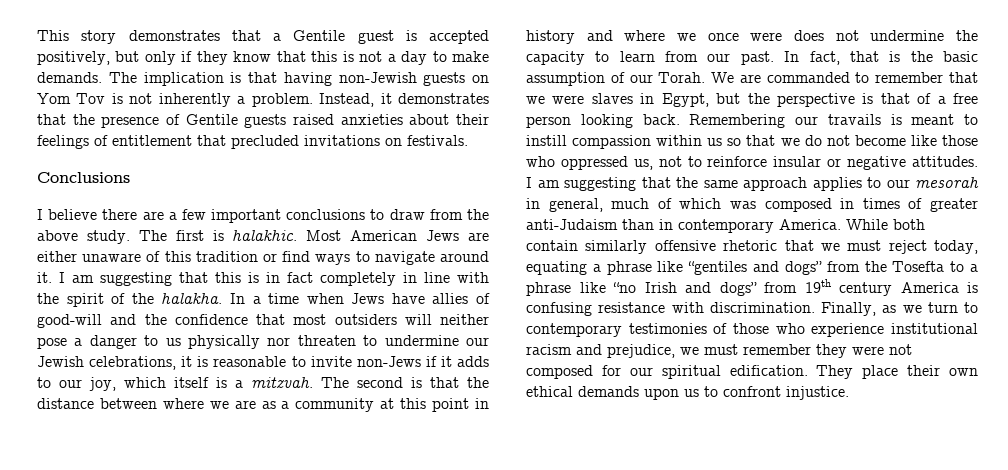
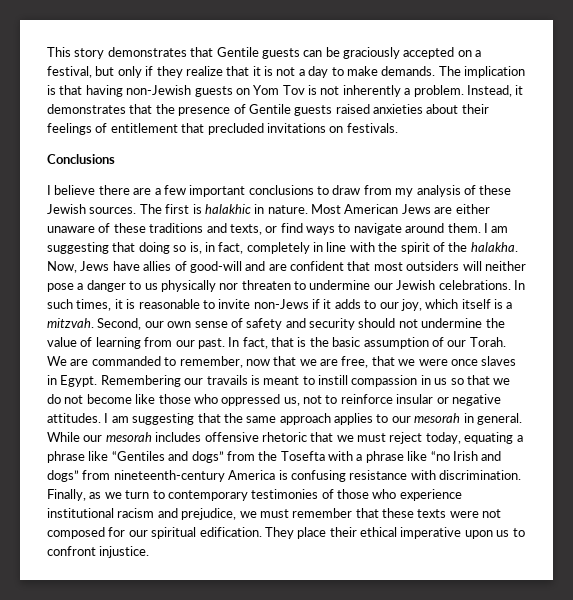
- This story demonstrates that a Gentile guest is accepted positively, but only if they know that this is not a day to make demands.
+ This story demonstrates that Gentile guests can be graciously accepted on a festival, but only if they realize that it is not a day to make demands.
- I believe there are a few important conclusions to draw from the above study. The first is halakhic.
+ I believe there are a few important conclusions to draw from my analysis of these Jewish sources. The first is halakhic in nature.
- Most American Jews are either unaware of this tradition or find ways to navigate around it. I am suggesting that this is in fact completely in line with the spirit of the halakha.
+ Most American Jews are either unaware of these traditions and texts, or find ways to navigate around them. I am suggesting that doing so is, in fact, completely in line with the spirit of the halakha.
- In a time when Jews have allies of good-will and the confidence that most outsiders will neither pose a danger to us physically nor threaten to undermine our Jewish celebrations, it is reasonable to invite non-Jews if it adds to our joy, which itself is a mitzvah.
+ Now, Jews have allies of good-will and are confident that most outsiders will neither pose a danger to us physically nor threaten to undermine our Jewish celebrations. In such times, it is reasonable to invite non-Jews if it adds to our joy, which itself is a mitzvah.
- The second is that the distance between where we are as a community at this point in history and where we once were does not undermine the capacity to learn from our past.
+ Second, our own sense of safety and security should not undermine the value of learning from our past.
- We are commanded to remember that we were slaves in Egypt, but the perspective is that of a free person looking back.
+ We are commanded to remember, now that we are free, that we were once slaves in Egypt.
- Remembering our travails is meant to instill compassion within us so that we do not become like those who oppressed us, not to reinforce insular or negative attitudes.
+ Remembering our travails is meant to instill compassion in us so that we do not become like those who oppressed us, not to reinforce insular or negative attitudes.
- I am suggesting that the same approach applies to our mesorah in general, much of which was composed in times of greater anti-Judaism than in contemporary America. While both contain similarly offensive rhetoric that we must reject today, equating a phrase like “gentiles and dogs” from the Tosefta to a phrase like “no Irish and dogs” from 19th century America is confusing resistance with discrimination.
+ I am suggesting that the same approach applies to our mesorah in general. While our mesorah includes offensive rhetoric that we must reject today, equating a phrase like “Gentiles and dogs” from the Tosefta with a phrase like “no Irish and dogs” from nineteenth-century America is confusing resistance with discrimination.
- Finally, as we turn to contemporary testimonies of those who experience institutional racism and prejudice, we must remember they were not composed for our spiritual edification.
+ Finally, as we turn to contemporary testimonies of those who experience institutional racism and prejudice, we must remember that these texts were not composed for our spiritual edification.
- They place their own ethical demands upon us to confront injustice.
+ They place their ethical imperative upon us to confront injustice.

